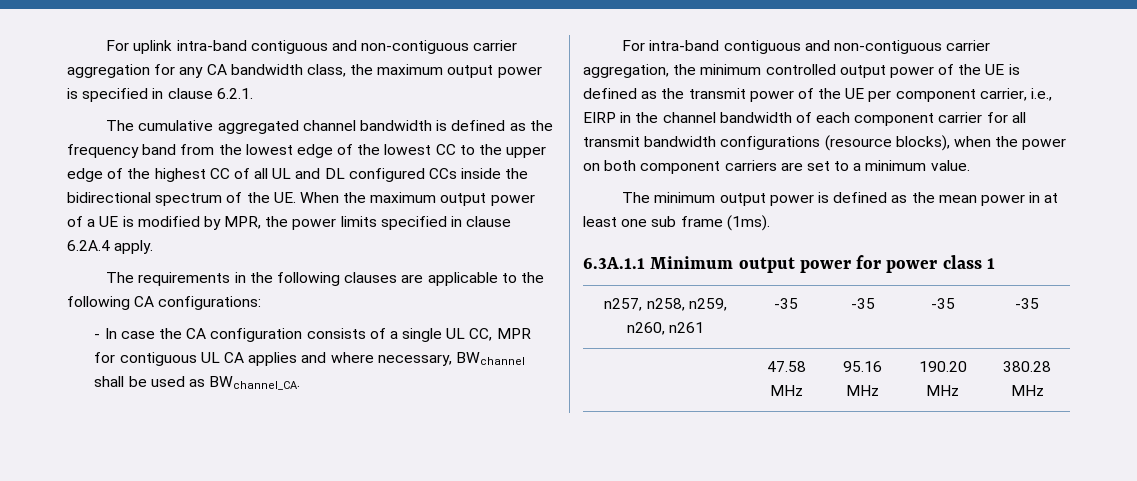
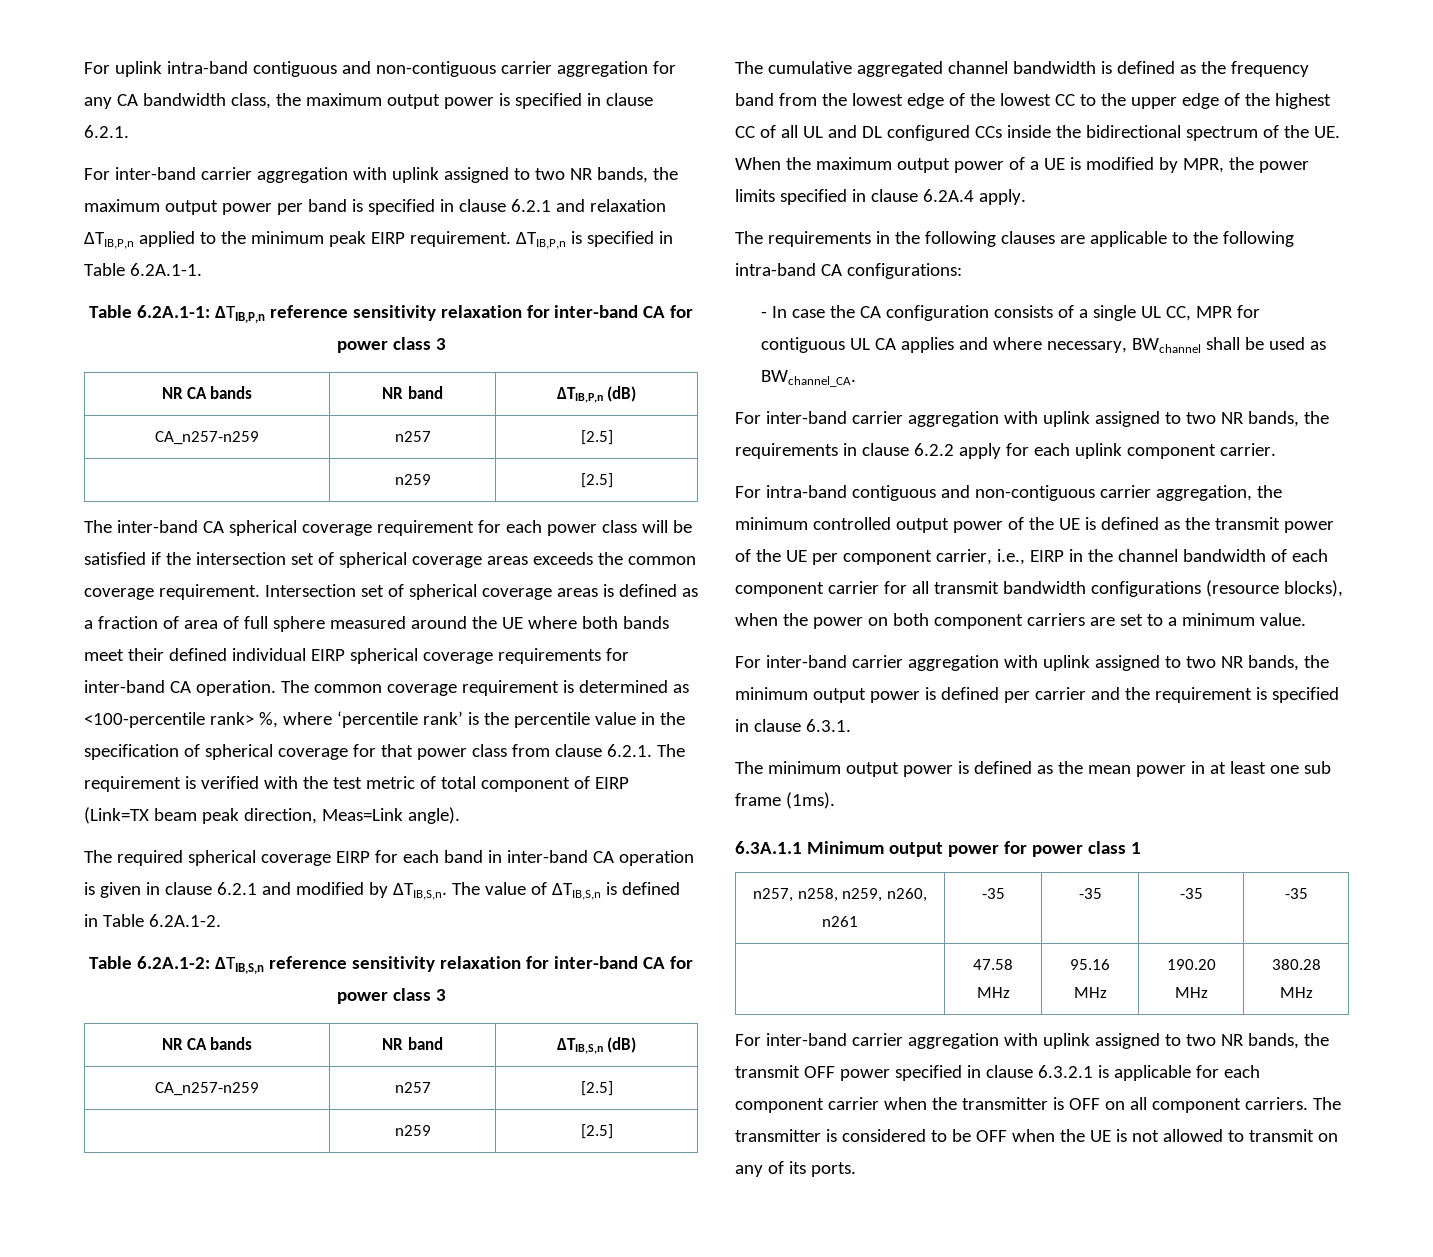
+ For inter-band carrier aggregation with uplink assigned to two NR bands, the maximum output power per band is specified in clause 6.2.1 and relaxation ΔTIB,P,n applied to the minimum peak EIRP requirement. ΔTIB,P,n is specified in Table 6.2A.1-1.
+ Table 6.2A.1-1: ΔTIB,P,n reference sensitivity relaxation for inter-band CA for power class 3
+ NR CA bands | NR band | ΔTIB,P,n (dB)
+ CA_n257-n259 | n257 | [2.5]
+ | n259 | [2.5]
+ The inter-band CA spherical coverage requirement for each power class will be satisfied if the intersection set of spherical coverage areas exceeds the common coverage requirement. Intersection set of spherical coverage areas is defined as a fraction of area of full sphere measured around the UE where both bands meet their defined individual EIRP spherical coverage requirements for inter-band CA operation. The common coverage requirement is determined as <100-percentile rank> %, where ‘percentile rank’ is the percentile value in the specification of spherical coverage for that power class from clause 6.2.1. The requirement is verified with the test metric of total component of EIRP (Link=TX beam peak direction, Meas=Link angle).
+ The required spherical coverage EIRP for each band in inter-band CA operation is given in clause 6.2.1 and modified by ΔTIB,S,n. The value of ΔTIB,S,n is defined in Table 6.2A.1-2.
+ Table 6.2A.1-2: ΔTIB,S,n reference sensitivity relaxation for inter-band CA for power class 3
+ NR CA bands | NR band | ΔTIB,S,n (dB)
+ CA_n257-n259 | n257 | [2.5]
+ | n259 | [2.5]
- The requirements in the following clauses are applicable to the following CA configurations:
+ The requirements in the following clauses are applicable to the following intra-band CA configurations:
+ For inter-band carrier aggregation with uplink assigned to two NR bands, the requirements in clause 6.2.2 apply for each uplink component carrier.
+ For inter-band carrier aggregation with uplink assigned to two NR bands, the minimum output power is defined per carrier and the requirement is specified in clause 6.3.1.
+ For inter-band carrier aggregation with uplink assigned to two NR bands, the transmit OFF power specified in clause 6.3.2.1 is applicable for each component carrier when the transmitter is OFF on all component carriers. The transmitter is considered to be OFF when the UE is not allowed to transmit on any of its ports.

